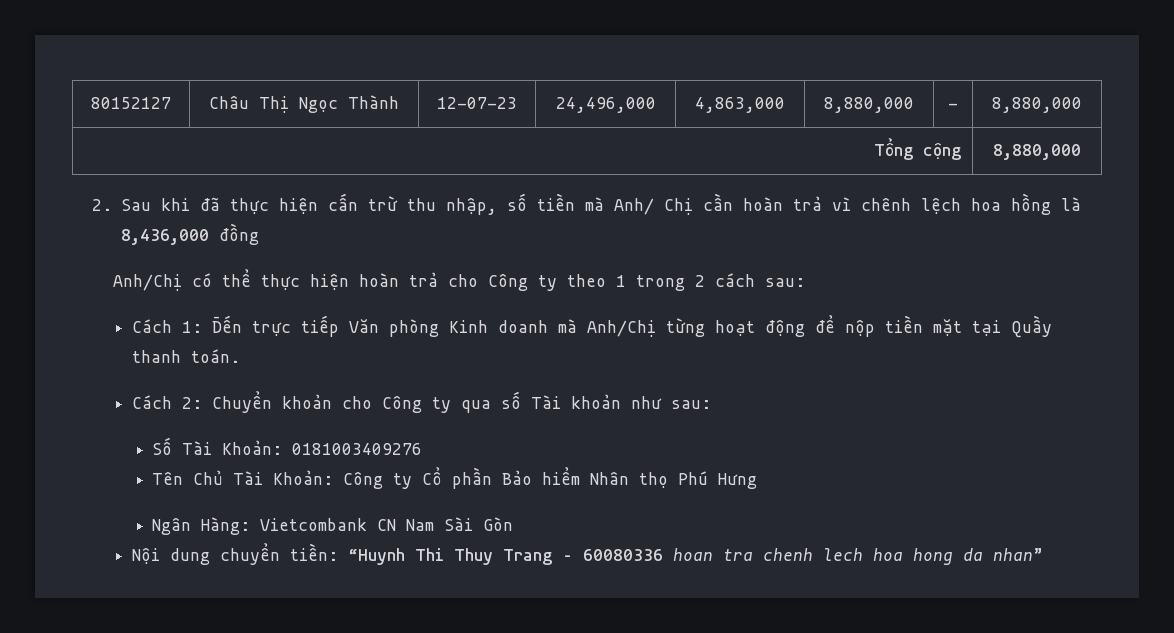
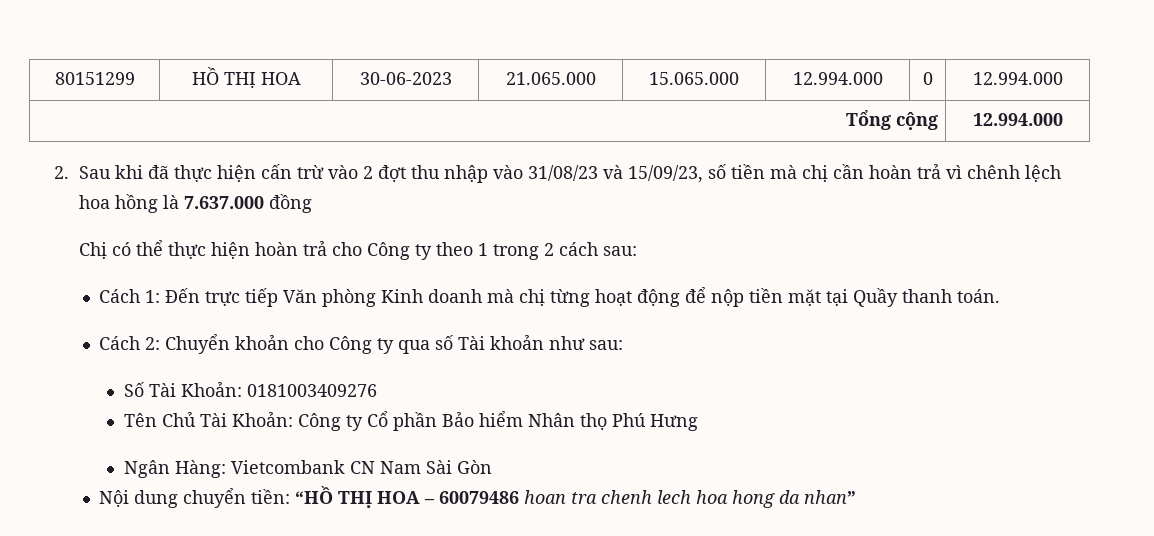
- 80152127 | Châu Thị Ngọc Thành | 12-07-23 | 24,496,000 | 4,863,000 | 8,880,000 | - | 8,880,000
+ 80151299 | HỒ THỊ HOA | 30-06-2023 | 21.065.000 | 15.065.000 | 12.994.000 | 0 | 12.994.000
- Tổng cộng | 8,880,000
+ Tổng cộng | 12.994.000
- 2. Sau khi đã thực hiện cấn trừ thu nhập, số tiền mà Anh/ Chị cần hoàn trả vì chênh lệch hoa hồng là 8,436,000 đồng
+ 2. Sau khi đã thực hiện cấn trừ vào 2 đợt thu nhập vào 31/08/23 và 15/09/23, số tiền mà chị cần hoàn trả vì chênh lệch hoa hồng là 7.637.000 đồng
- Anh/Chị có thể thực hiện hoàn trả cho Công ty theo 1 trong 2 cách sau:
+ Chị có thể thực hiện hoàn trả cho Công ty theo 1 trong 2 cách sau:
- Cách 1: Đến trực tiếp Văn phòng Kinh doanh mà Anh/Chị từng hoạt động để nộp tiền mặt tại Quầy thanh toán.
+ Cách 1: Đến trực tiếp Văn phòng Kinh doanh mà chị từng hoạt động để nộp tiền mặt tại Quầy thanh toán.
- Nội dung chuyển tiền: “Huynh Thi Thuy Trang – 60080336 hoan tra chenh lech hoa hong da nhan”
+ Nội dung chuyển tiền: “HỒ THỊ HOA – 60079486 hoan tra chenh lech hoa hong da nhan”

